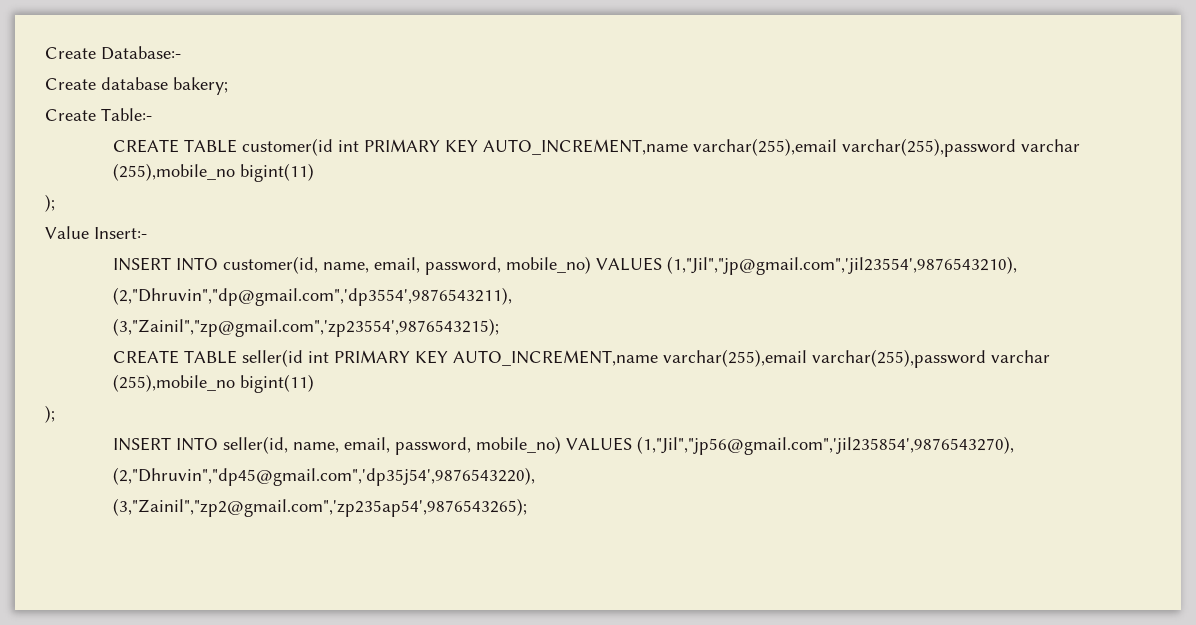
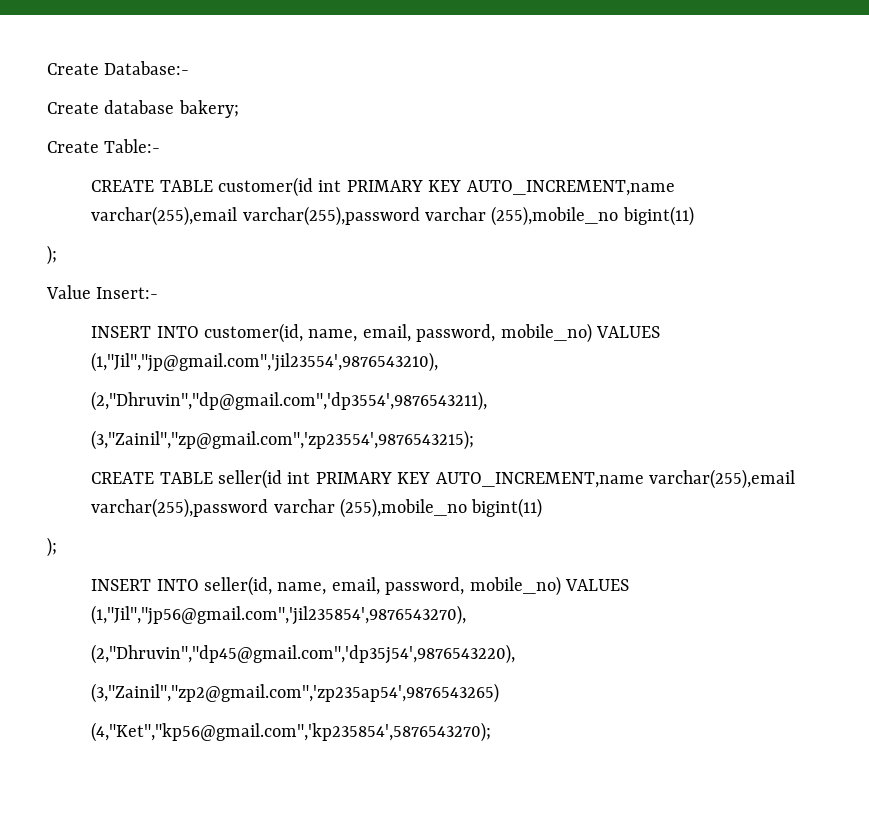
- (3,"Zainil","zp2@gmail.com",'zp235ap54',9876543265);
+ (3,"Zainil","zp2@gmail.com",'zp235ap54',9876543265)
+ (4,"Ket","kp56@gmail.com",'kp235854',5876543270);

